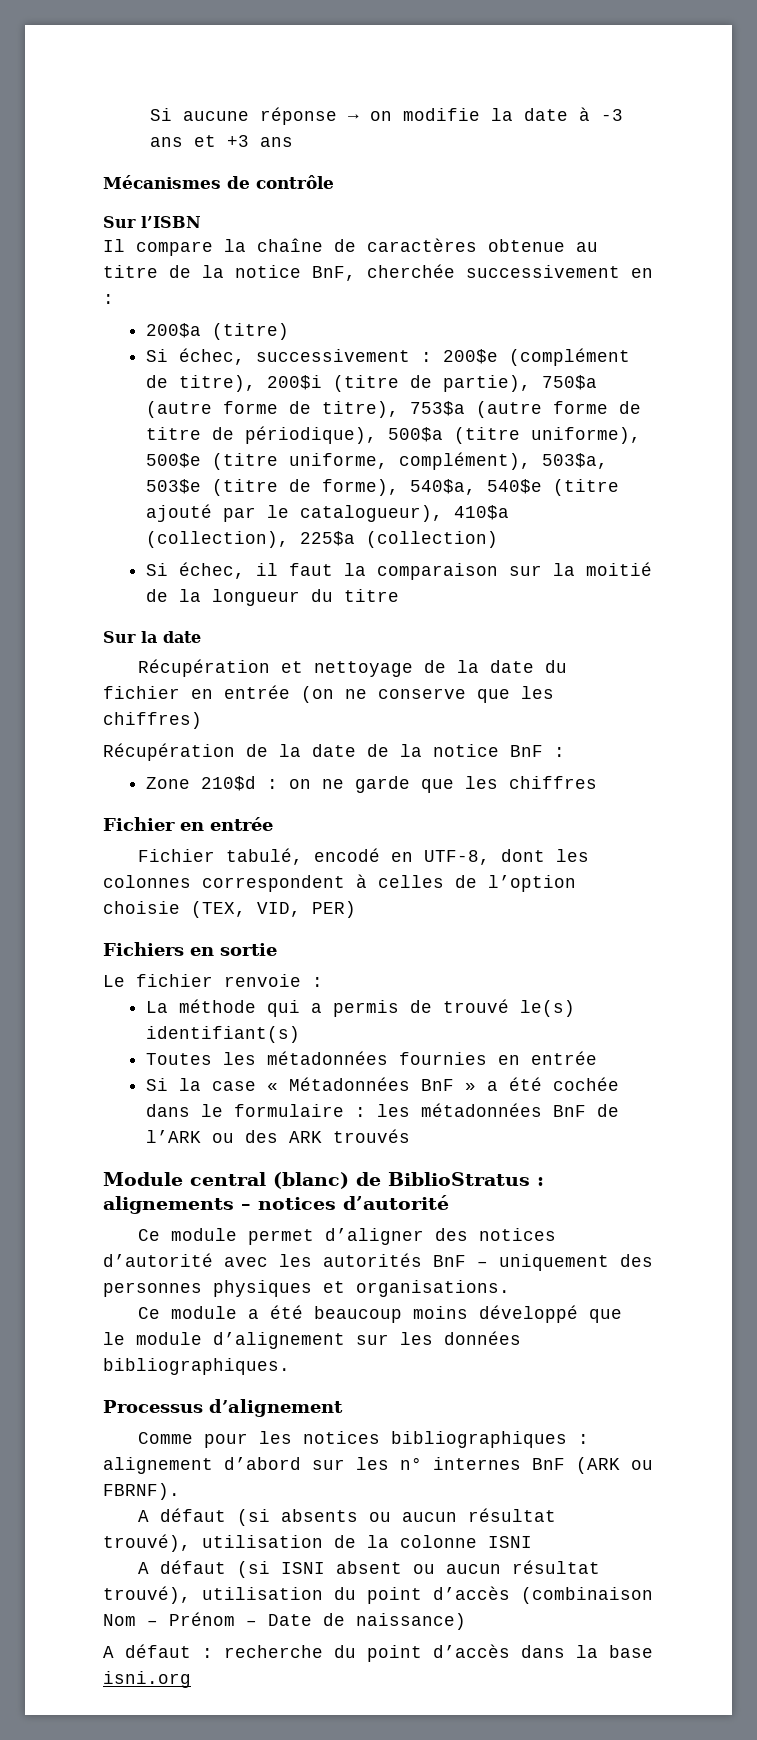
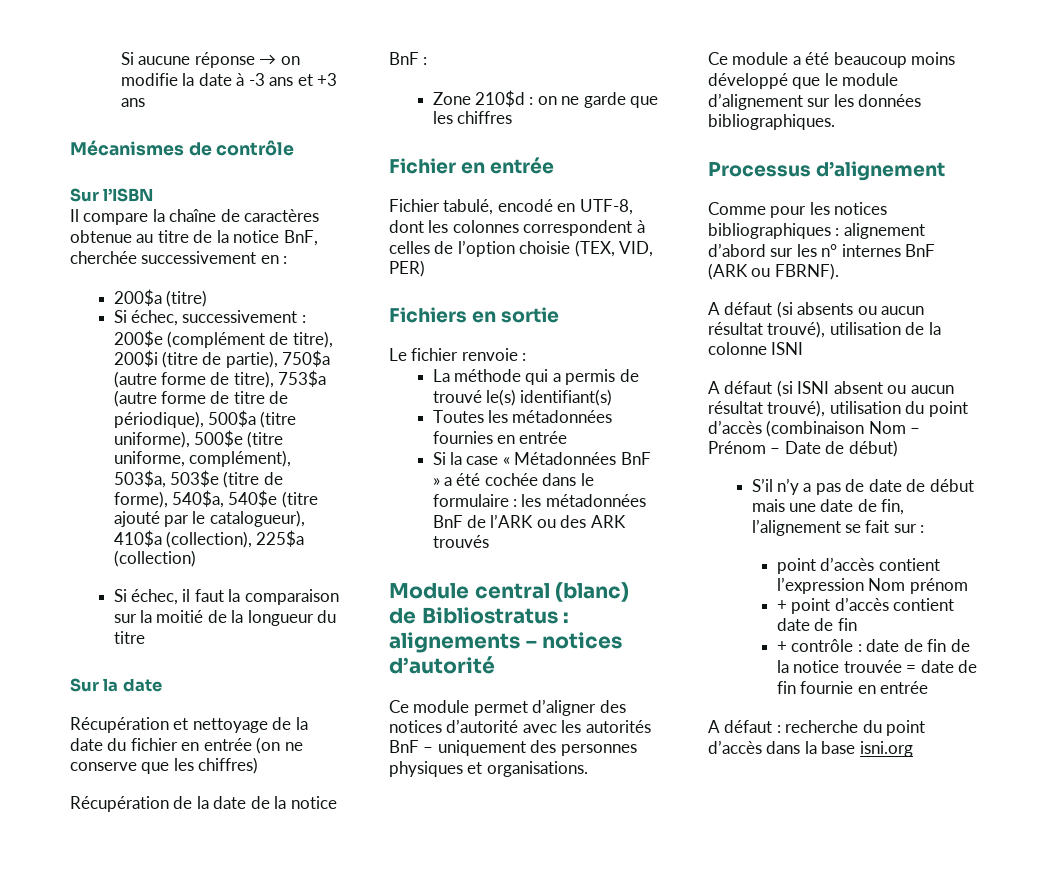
- Module central (blanc) de BiblioStratus : alignements – notices d’autorité
+ Module central (blanc) de Bibliostratus : alignements – notices d’autorité
- A défaut (si ISNI absent ou aucun résultat trouvé), utilisation du point d’accès (combinaison Nom – Prénom – Date de naissance)
+ A défaut (si ISNI absent ou aucun résultat trouvé), utilisation du point d’accès (combinaison Nom – Prénom – Date de début)
+ S’il n’y a pas de date de début mais une date de fin, l’alignement se fait sur :
+ point d’accès contient l’expression Nom prénom
+ + point d’accès contient date de fin
+ + contrôle : date de fin de la notice trouvée = date de fin fournie en entrée

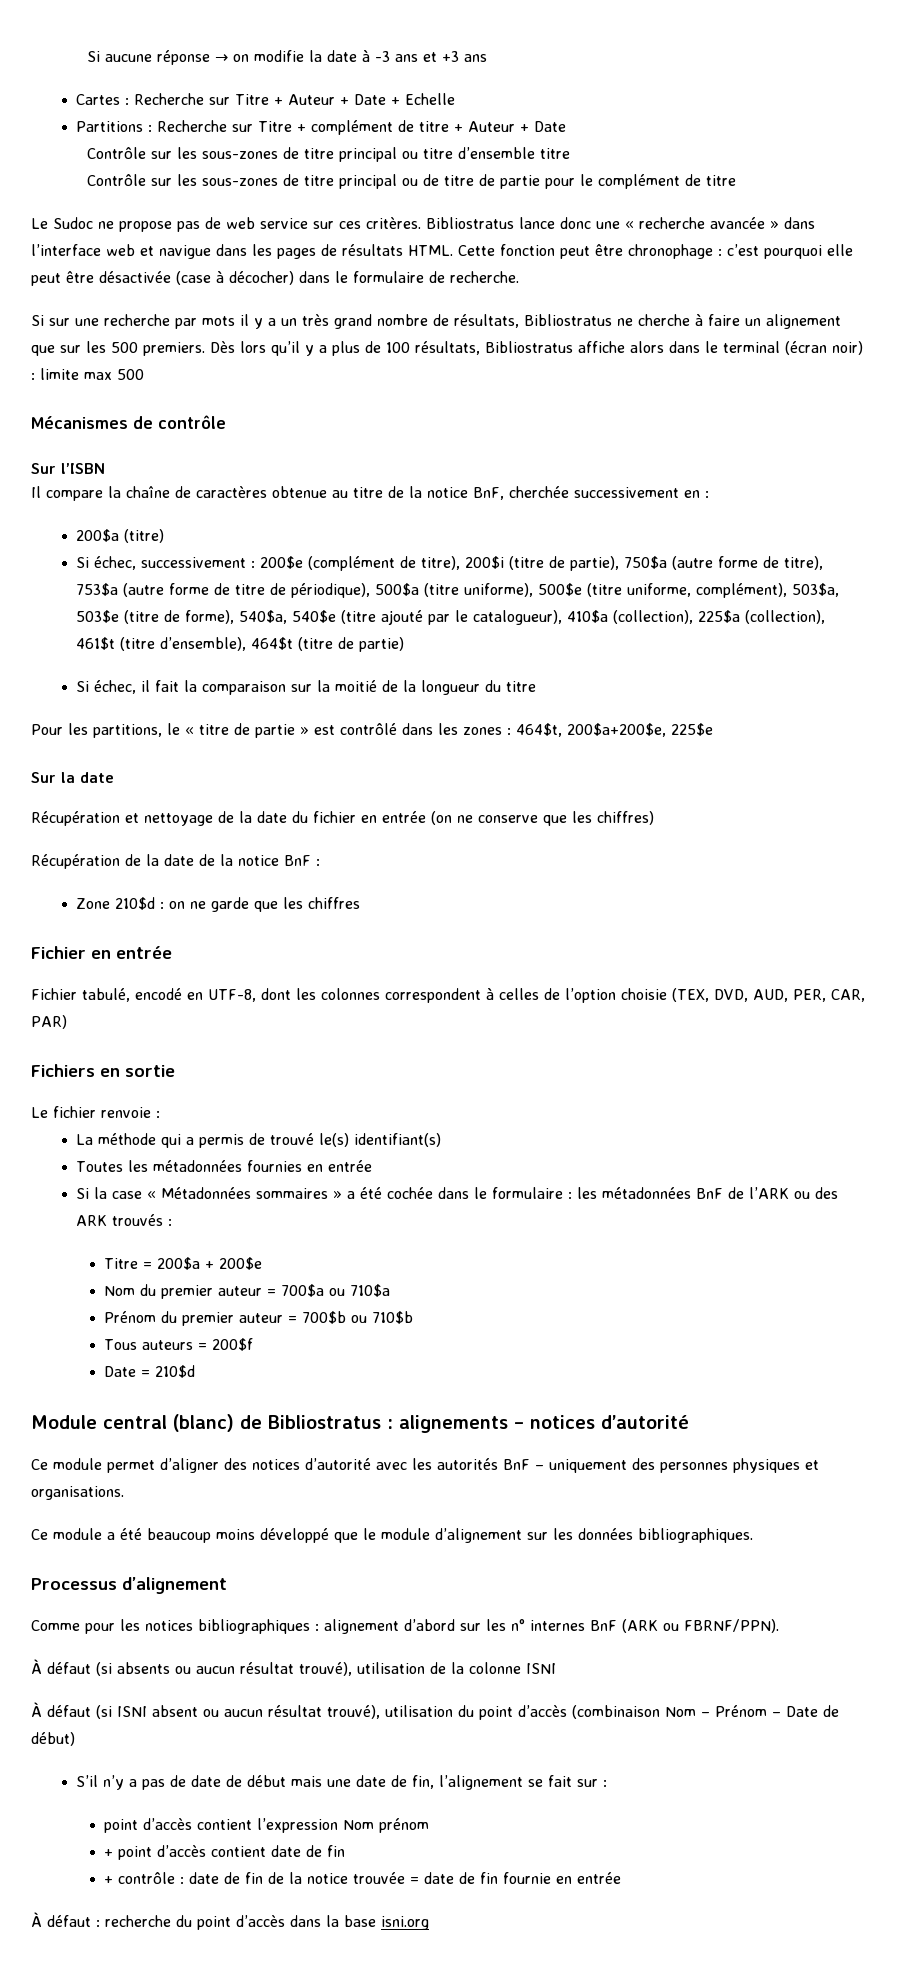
+ Cartes : Recherche sur Titre + Auteur + Date + Echelle
+ Partitions : Recherche sur Titre + complément de titre + Auteur + Date
+ Contrôle sur les sous-zones de titre principal ou titre d’ensemble titre
+ Contrôle sur les sous-zones de titre principal ou de titre de partie pour le complément de titre
+ Le Sudoc ne propose pas de web service sur ces critères. Bibliostratus lance donc une « recherche avancée » dans l’interface web et navigue dans les pages de résultats HTML. Cette fonction peut être chronophage : c’est pourquoi elle peut être désactivée (case à décocher) dans le formulaire de recherche.
+ Si sur une recherche par mots il y a un très grand nombre de résultats, Bibliostratus ne cherche à faire un alignement que sur les 500 premiers. Dès lors qu’il y a plus de 100 résultats, Bibliostratus affiche alors dans le terminal (écran noir) : limite max 500
- Si échec, successivement : 200$e (complément de titre), 200$i (titre de partie), 750$a (autre forme de titre), 753$a (autre forme de titre de périodique), 500$a (titre uniforme), 500$e (titre uniforme, complément), 503$a, 503$e (titre de forme), 540$a, 540$e (titre ajouté par le catalogueur), 410$a (collection), 225$a (collection)
+ Si échec, successivement : 200$e (complément de titre), 200$i (titre de partie), 750$a (autre forme de titre), 753$a (autre forme de titre de périodique), 500$a (titre uniforme), 500$e (titre uniforme, complément), 503$a, 503$e (titre de forme), 540$a, 540$e (titre ajouté par le catalogueur), 410$a (collection), 225$a (collection), 461$t (titre d’ensemble), 464$t (titre de partie)
- Si échec, il faut la comparaison sur la moitié de la longueur du titre
+ Si échec, il fait la comparaison sur la moitié de la longueur du titre
+ Pour les partitions, le « titre de partie » est contrôlé dans les zones : 464$t, 200$a+200$e, 225$e
- Fichier tabulé, encodé en UTF-8, dont les colonnes correspondent à celles de l’option choisie (TEX, VID, PER)
+ Fichier tabulé, encodé en UTF-8, dont les colonnes correspondent à celles de l’option choisie (TEX, DVD, AUD, PER, CAR, PAR)
- Si la case « Métadonnées BnF » a été cochée dans le formulaire : les métadonnées BnF de l’ARK ou des ARK trouvés
+ Si la case « Métadonnées sommaires » a été cochée dans le formulaire : les métadonnées BnF de l’ARK ou des ARK trouvés :
+ Titre = 200$a + 200$e
+ Nom du premier auteur = 700$a ou 710$a
+ Prénom du premier auteur = 700$b ou 710$b
+ Tous auteurs = 200$f
+ Date = 210$d
- Comme pour les notices bibliographiques : alignement d’abord sur les n° internes BnF (ARK ou FBRNF).
- A défaut (si absents ou aucun résultat trouvé), utilisation de la colonne ISNI
+ Comme pour les notices bibliographiques : alignement d’abord sur les n° internes BnF (ARK ou FBRNF/PPN).
+ À défaut (si absents ou aucun résultat trouvé), utilisation de la colonne ISNI
- A défaut (si ISNI absent ou aucun résultat trouvé), utilisation du point d’accès (combinaison Nom – Prénom – Date de début)
+ À défaut (si ISNI absent ou aucun résultat trouvé), utilisation du point d’accès (combinaison Nom – Prénom – Date de début)
- A défaut : recherche du point d’accès dans la base isni.org
+ À défaut : recherche du point d’accès dans la base isni.org

